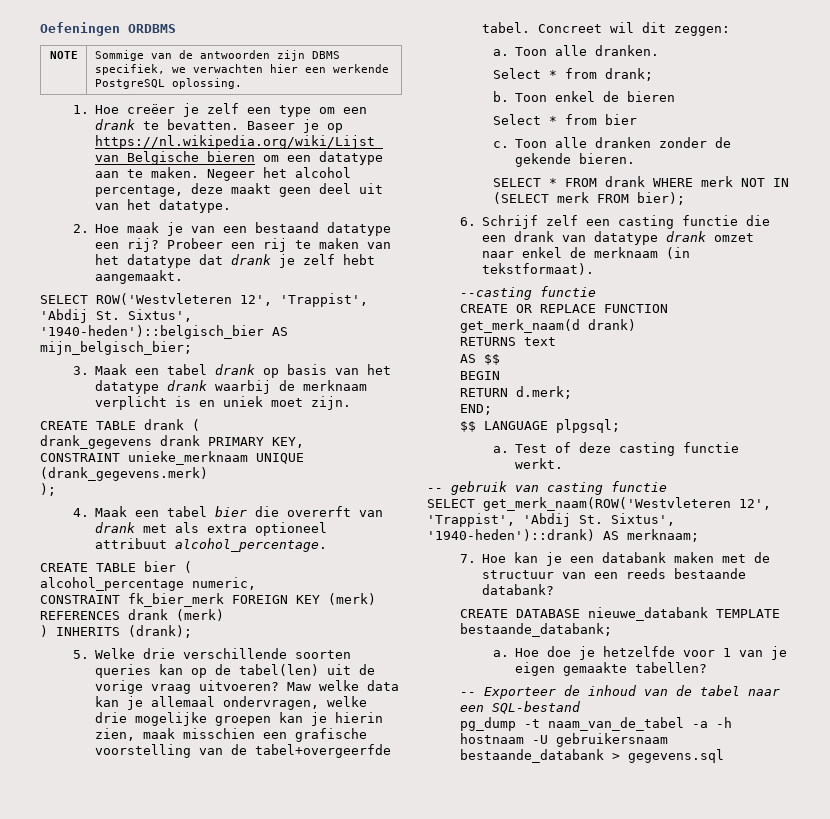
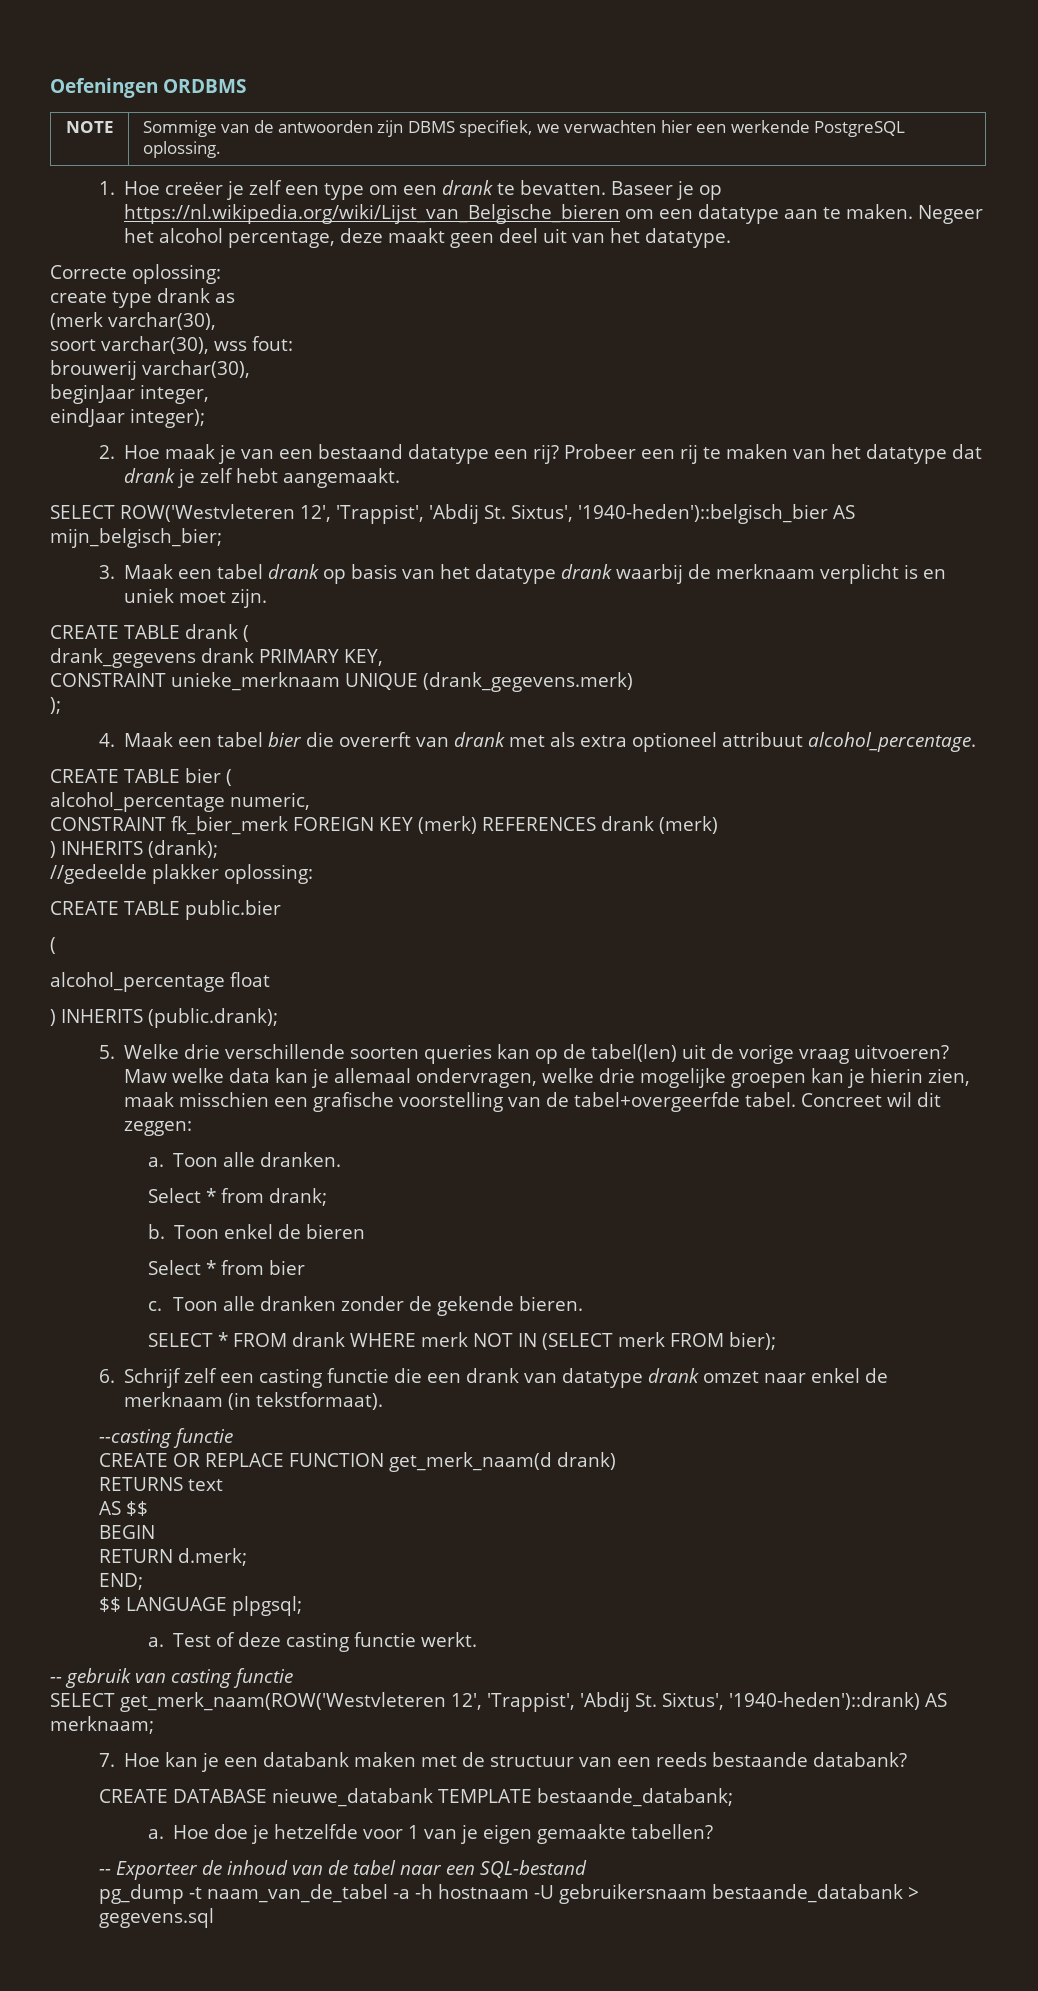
+ Correcte oplossing:
+ create type drank as
+ (merk varchar(30),
+ soort varchar(30), wss fout:
+ brouwerij varchar(30),
+ beginJaar integer,
+ eindJaar integer);
+ //gedeelde plakker oplossing:
+ CREATE TABLE public.bier
+ (
+ alcohol_percentage float
+ ) INHERITS (public.drank);

